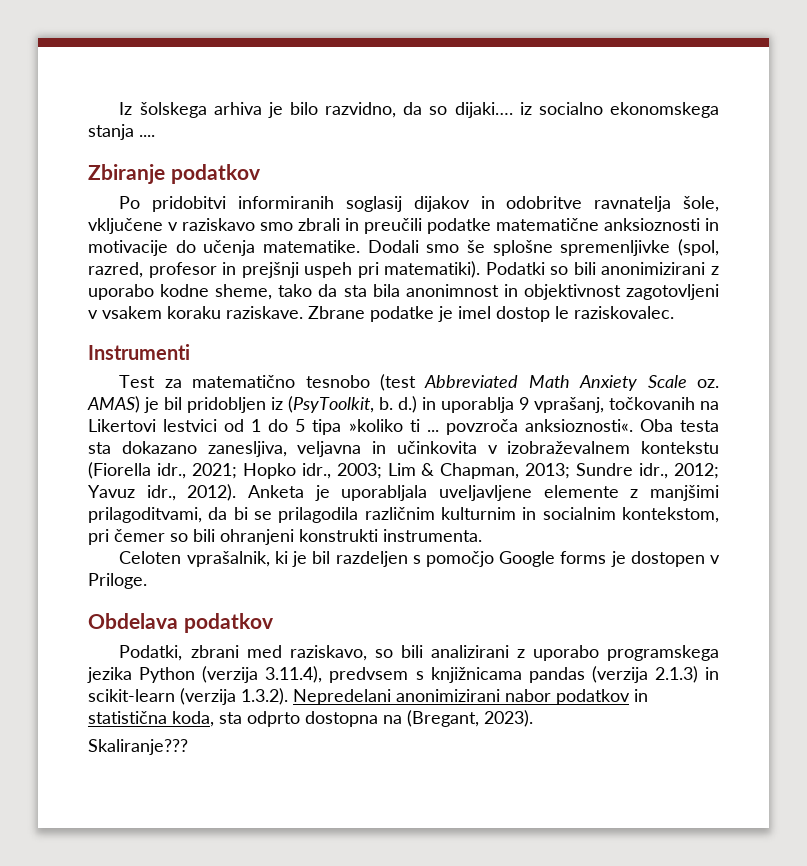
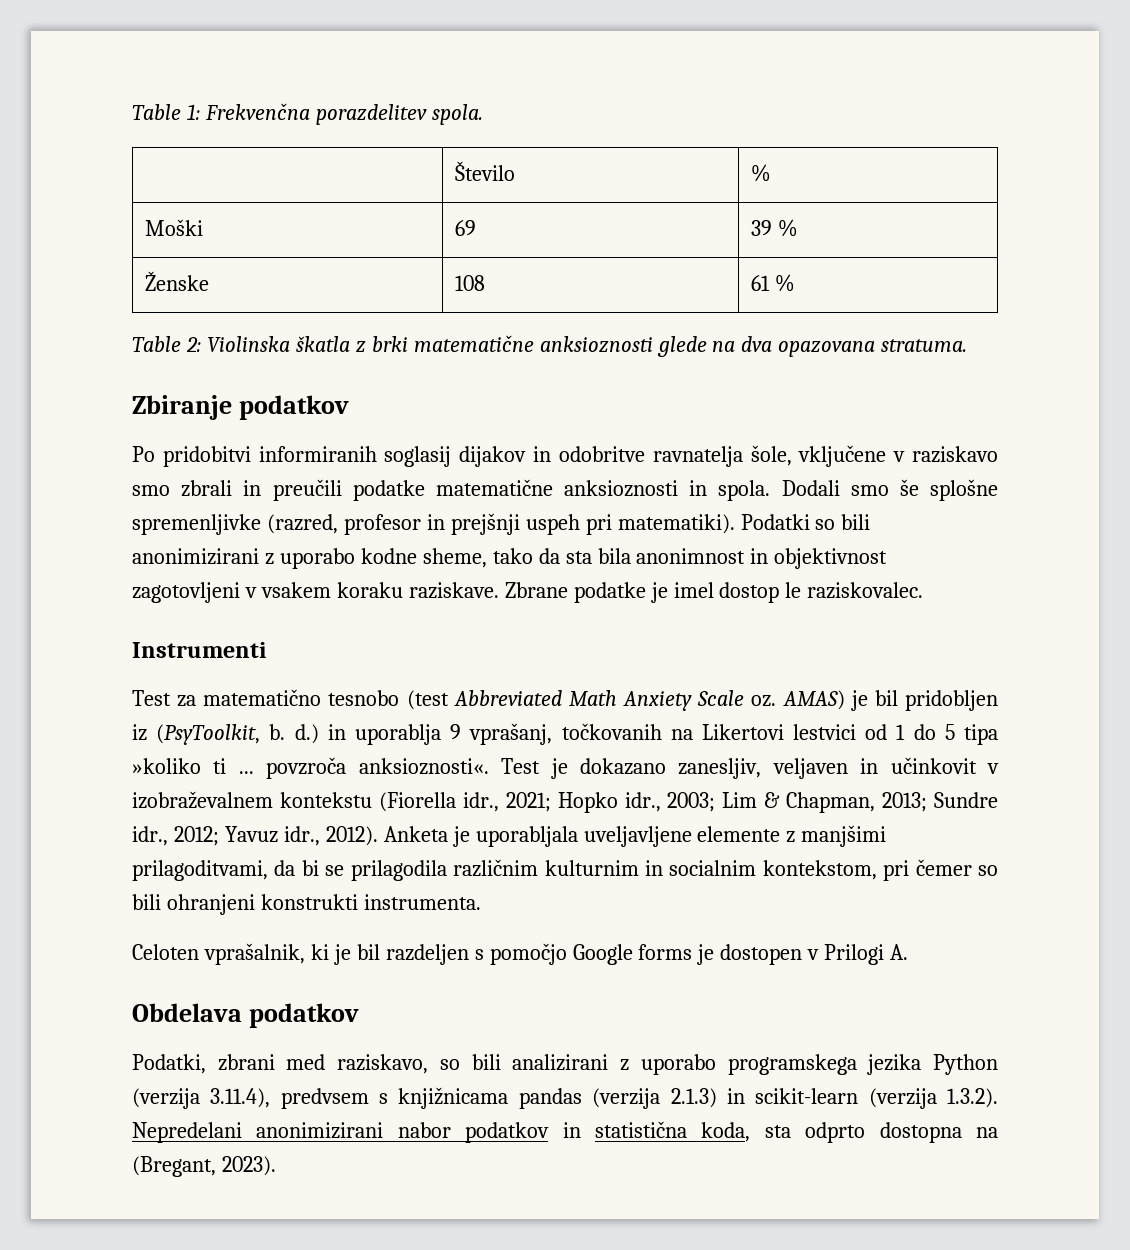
- Iz šolskega arhiva je bilo razvidno, da so dijaki…. iz socialno ekonomskega stanja ....
+ Table 1: Frekvenčna porazdelitev spola.
+ | Število | %
+ Moški | 69 | 39 %
+ Ženske | 108 | 61 %
+ Table 2: Violinska škatla z brki matematične anksioznosti glede na dva opazovana stratuma.
- Po pridobitvi informiranih soglasij dijakov in odobritve ravnatelja šole, vključene v raziskavo smo zbrali in preučili podatke matematične anksioznosti in motivacije do učenja matematike.
+ Po pridobitvi informiranih soglasij dijakov in odobritve ravnatelja šole, vključene v raziskavo smo zbrali in preučili podatke matematične anksioznosti in spola.
- Dodali smo še splošne spremenljivke (spol, razred, profesor in prejšnji uspeh pri matematiki).
+ Dodali smo še splošne spremenljivke (razred, profesor in prejšnji uspeh pri matematiki).
- Oba testa sta dokazano zanesljiva, veljavna in učinkovita v izobraževalnem kontekstu (Fiorella idr., 2021; Hopko idr., 2003; Lim & Chapman, 2013; Sundre idr., 2012; Yavuz idr., 2012).
+ Test je dokazano zanesljiv, veljaven in učinkovit v izobraževalnem kontekstu (Fiorella idr., 2021; Hopko idr., 2003; Lim & Chapman, 2013; Sundre idr., 2012; Yavuz idr., 2012).
- Celoten vprašalnik, ki je bil razdeljen s pomočjo Google forms je dostopen v Priloge.
+ Celoten vprašalnik, ki je bil razdeljen s pomočjo Google forms je dostopen v Prilogi A.
- Skaliranje???

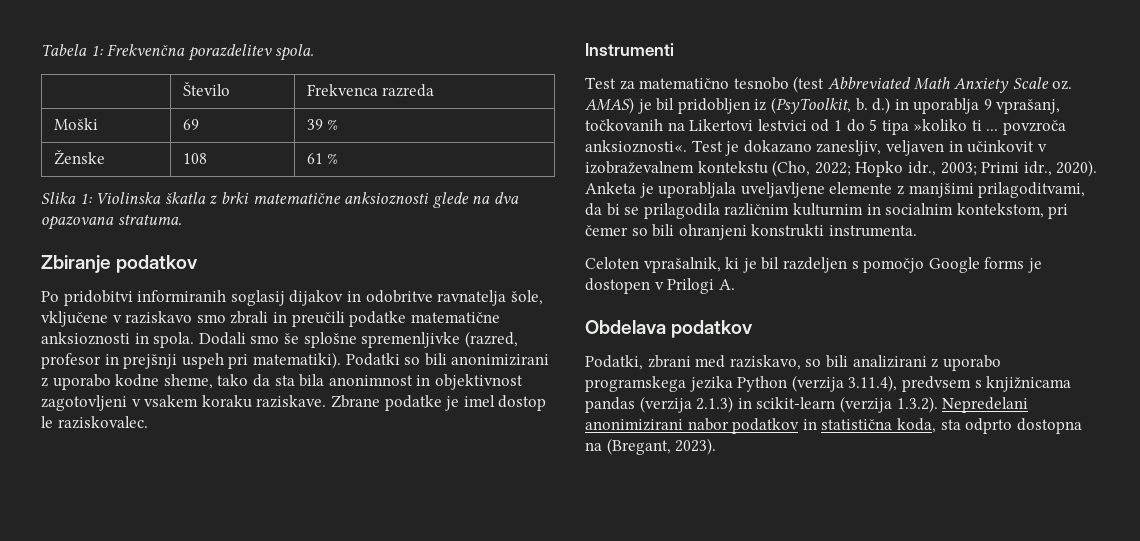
- Table 1: Frekvenčna porazdelitev spola.
+ Tabela 1: Frekvenčna porazdelitev spola.
- | Število | %
+ | Število | Frekvenca razreda
- Table 2: Violinska škatla z brki matematične anksioznosti glede na dva opazovana stratuma.
+ Slika 1: Violinska škatla z brki matematične anksioznosti glede na dva opazovana stratuma.
- Test je dokazano zanesljiv, veljaven in učinkovit v izobraževalnem kontekstu (Fiorella idr., 2021; Hopko idr., 2003; Lim & Chapman, 2013; Sundre idr., 2012; Yavuz idr., 2012).
+ Test je dokazano zanesljiv, veljaven in učinkovit v izobraževalnem kontekstu (Cho, 2022; Hopko idr., 2003; Primi idr., 2020).

